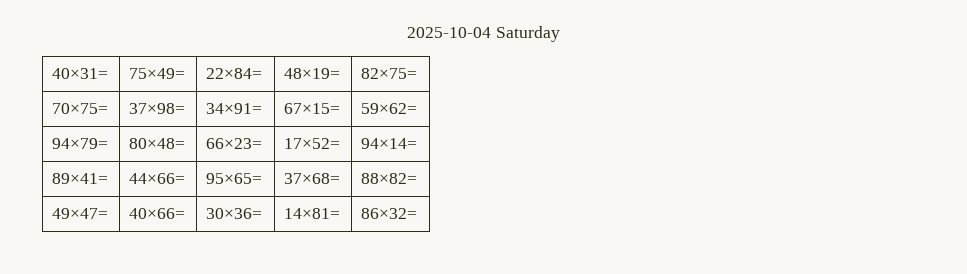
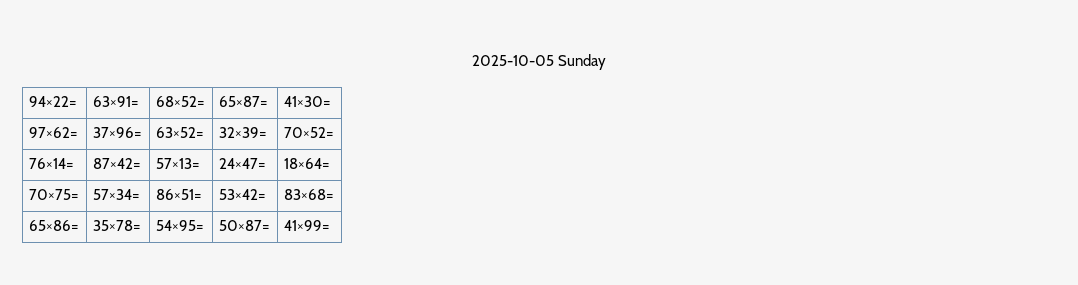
- 2025-10-04 Saturday
- 40×31= | 75×49= | 22×84= | 48×19= | 82×75=
- 70×75= | 37×98= | 34×91= | 67×15= | 59×62=
- 94×79= | 80×48= | 66×23= | 17×52= | 94×14=
- 89×41= | 44×66= | 95×65= | 37×68= | 88×82=
- 49×47= | 40×66= | 30×36= | 14×81= | 86×32=
+ 2025-10-05 Sunday
+ 94×22= | 63×91= | 68×52= | 65×87= | 41×30=
+ 97×62= | 37×96= | 63×52= | 32×39= | 70×52=
+ 76×14= | 87×42= | 57×13= | 24×47= | 18×64=
+ 70×75= | 57×34= | 86×51= | 53×42= | 83×68=
+ 65×86= | 35×78= | 54×95= | 50×87= | 41×99=

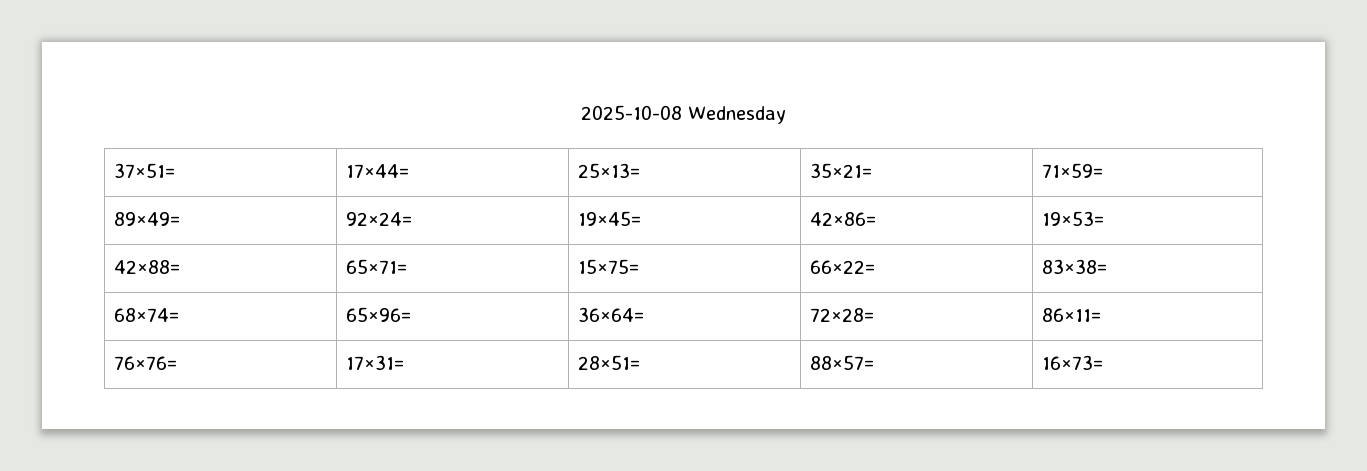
- 2025-10-05 Sunday
- 94×22= | 63×91= | 68×52= | 65×87= | 41×30=
- 97×62= | 37×96= | 63×52= | 32×39= | 70×52=
- 76×14= | 87×42= | 57×13= | 24×47= | 18×64=
- 70×75= | 57×34= | 86×51= | 53×42= | 83×68=
- 65×86= | 35×78= | 54×95= | 50×87= | 41×99=
+ 2025-10-08 Wednesday
+ 37×51= | 17×44= | 25×13= | 35×21= | 71×59=
+ 89×49= | 92×24= | 19×45= | 42×86= | 19×53=
+ 42×88= | 65×71= | 15×75= | 66×22= | 83×38=
+ 68×74= | 65×96= | 36×64= | 72×28= | 86×11=
+ 76×76= | 17×31= | 28×51= | 88×57= | 16×73=

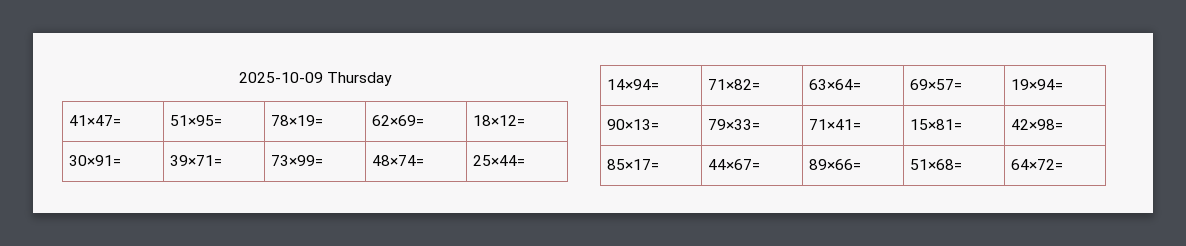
- 2025-10-08 Wednesday
- 37×51= | 17×44= | 25×13= | 35×21= | 71×59=
- 89×49= | 92×24= | 19×45= | 42×86= | 19×53=
- 42×88= | 65×71= | 15×75= | 66×22= | 83×38=
- 68×74= | 65×96= | 36×64= | 72×28= | 86×11=
- 76×76= | 17×31= | 28×51= | 88×57= | 16×73=
+ 2025-10-09 Thursday
+ 41×47= | 51×95= | 78×19= | 62×69= | 18×12=
+ 30×91= | 39×71= | 73×99= | 48×74= | 25×44=
+ 14×94= | 71×82= | 63×64= | 69×57= | 19×94=
+ 90×13= | 79×33= | 71×41= | 15×81= | 42×98=
+ 85×17= | 44×67= | 89×66= | 51×68= | 64×72=

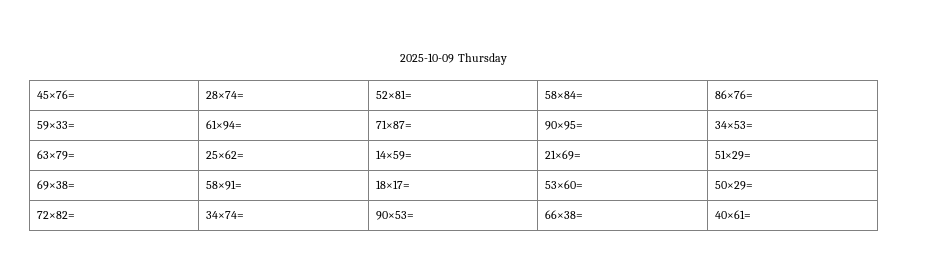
- 41×47= | 51×95= | 78×19= | 62×69= | 18×12=
- 30×91= | 39×71= | 73×99= | 48×74= | 25×44=
- 14×94= | 71×82= | 63×64= | 69×57= | 19×94=
- 90×13= | 79×33= | 71×41= | 15×81= | 42×98=
- 85×17= | 44×67= | 89×66= | 51×68= | 64×72=
+ 45×76= | 28×74= | 52×81= | 58×84= | 86×76=
+ 59×33= | 61×94= | 71×87= | 90×95= | 34×53=
+ 63×79= | 25×62= | 14×59= | 21×69= | 51×29=
+ 69×38= | 58×91= | 18×17= | 53×60= | 50×29=
+ 72×82= | 34×74= | 90×53= | 66×38= | 40×61=

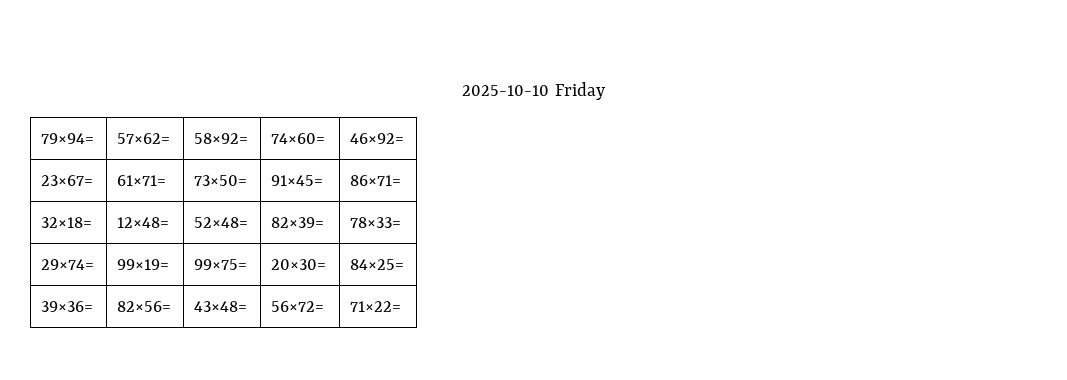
- 2025-10-09 Thursday
- 45×76= | 28×74= | 52×81= | 58×84= | 86×76=
- 59×33= | 61×94= | 71×87= | 90×95= | 34×53=
- 63×79= | 25×62= | 14×59= | 21×69= | 51×29=
- 69×38= | 58×91= | 18×17= | 53×60= | 50×29=
- 72×82= | 34×74= | 90×53= | 66×38= | 40×61=
+ 2025-10-10 Friday
+ 79×94= | 57×62= | 58×92= | 74×60= | 46×92=
+ 23×67= | 61×71= | 73×50= | 91×45= | 86×71=
+ 32×18= | 12×48= | 52×48= | 82×39= | 78×33=
+ 29×74= | 99×19= | 99×75= | 20×30= | 84×25=
+ 39×36= | 82×56= | 43×48= | 56×72= | 71×22=

